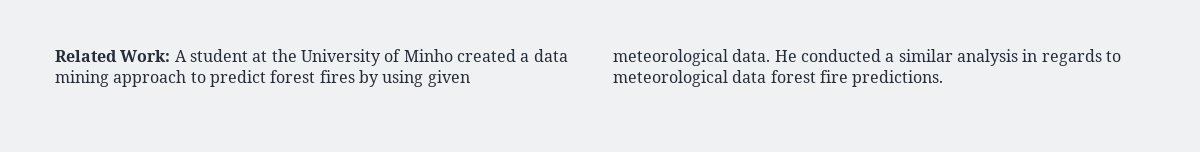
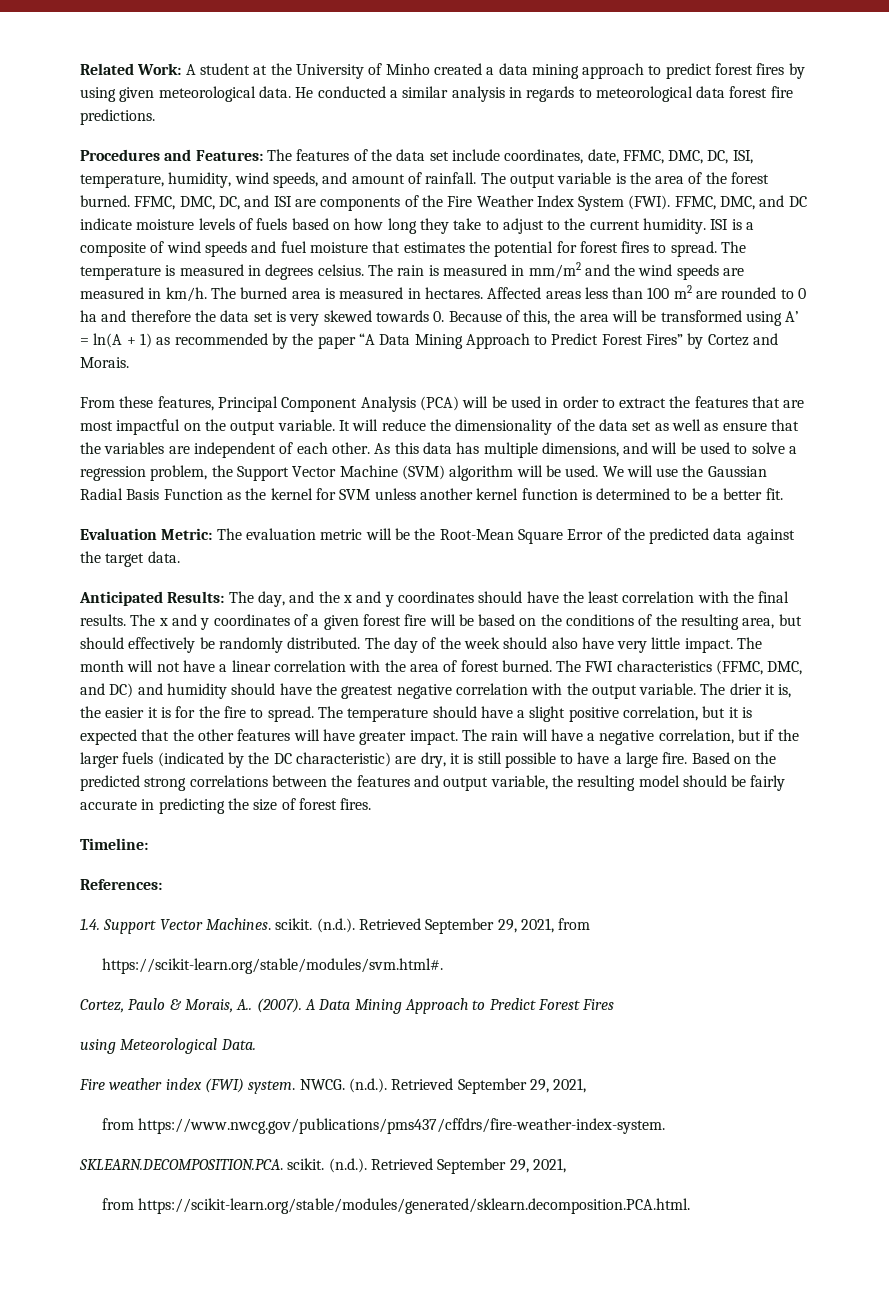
+ Procedures and Features: The features of the data set include coordinates, date, FFMC, DMC, DC, ISI, temperature, humidity, wind speeds, and amount of rainfall. The output variable is the area of the forest burned. FFMC, DMC, DC, and ISI are components of the Fire Weather Index System (FWI). FFMC, DMC, and DC indicate moisture levels of fuels based on how long they take to adjust to the current humidity. ISI is a composite of wind speeds and fuel moisture that estimates the potential for forest fires to spread. The temperature is measured in degrees celsius. The rain is measured in mm/m2 and the wind speeds are measured in km/h. The burned area is measured in hectares. Affected areas less than 100 m2 are rounded to 0 ha and therefore the data set is very skewed towards 0. Because of this, the area will be transformed using A’ = ln(A + 1) as recommended by the paper “A Data Mining Approach to Predict Forest Fires” by Cortez and Morais.
+ From these features, Principal Component Analysis (PCA) will be used in order to extract the features that are most impactful on the output variable. It will reduce the dimensionality of the data set as well as ensure that the variables are independent of each other. As this data has multiple dimensions, and will be used to solve a regression problem, the Support Vector Machine (SVM) algorithm will be used. We will use the Gaussian Radial Basis Function as the kernel for SVM unless another kernel function is determined to be a better fit.
+ Evaluation Metric: The evaluation metric will be the Root-Mean Square Error of the predicted data against the target data.
+ Anticipated Results: The day, and the x and y coordinates should have the least correlation with the final results. The x and y coordinates of a given forest fire will be based on the conditions of the resulting area, but should effectively be randomly distributed. The day of the week should also have very little impact. The month will not have a linear correlation with the area of forest burned. The FWI characteristics (FFMC, DMC, and DC) and humidity should have the greatest negative correlation with the output variable. The drier it is, the easier it is for the fire to spread. The temperature should have a slight positive correlation, but it is expected that the other features will have greater impact. The rain will have a negative correlation, but if the larger fuels (indicated by the DC characteristic) are dry, it is still possible to have a large fire. Based on the predicted strong correlations between the features and output variable, the resulting model should be fairly accurate in predicting the size of forest fires.
+ Timeline:
+ References:
+ 1.4. Support Vector Machines. scikit. (n.d.). Retrieved September 29, 2021, from
+ https://scikit-learn.org/stable/modules/svm.html#.
+ Cortez, Paulo & Morais, A.. (2007). A Data Mining Approach to Predict Forest Fires
+ using Meteorological Data.
+ Fire weather index (FWI) system. NWCG. (n.d.). Retrieved September 29, 2021,
+ from https://www.nwcg.gov/publications/pms437/cffdrs/fire-weather-index-system.
+ SKLEARN.DECOMPOSITION.PCA. scikit. (n.d.). Retrieved September 29, 2021,
+ from https://scikit-learn.org/stable/modules/generated/sklearn.decomposition.PCA.html.

